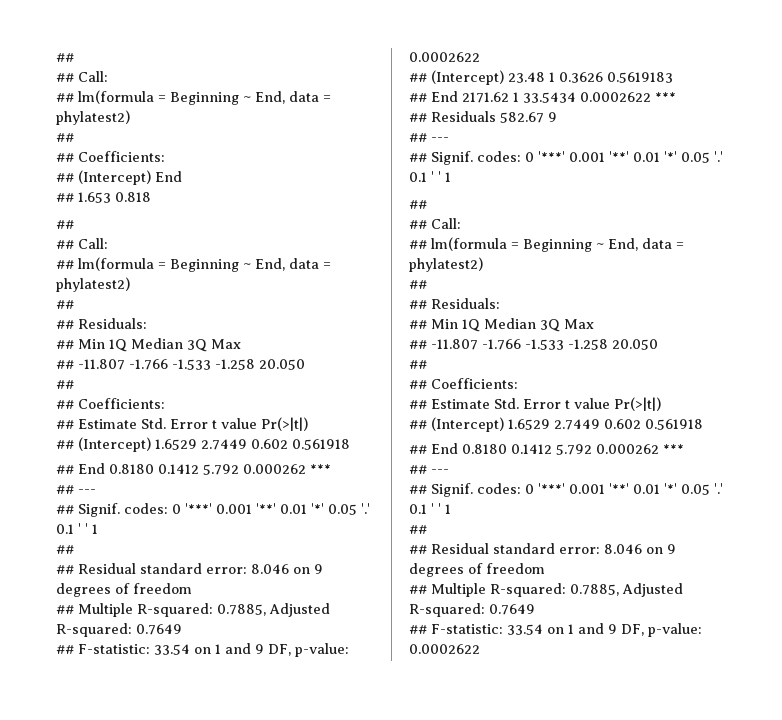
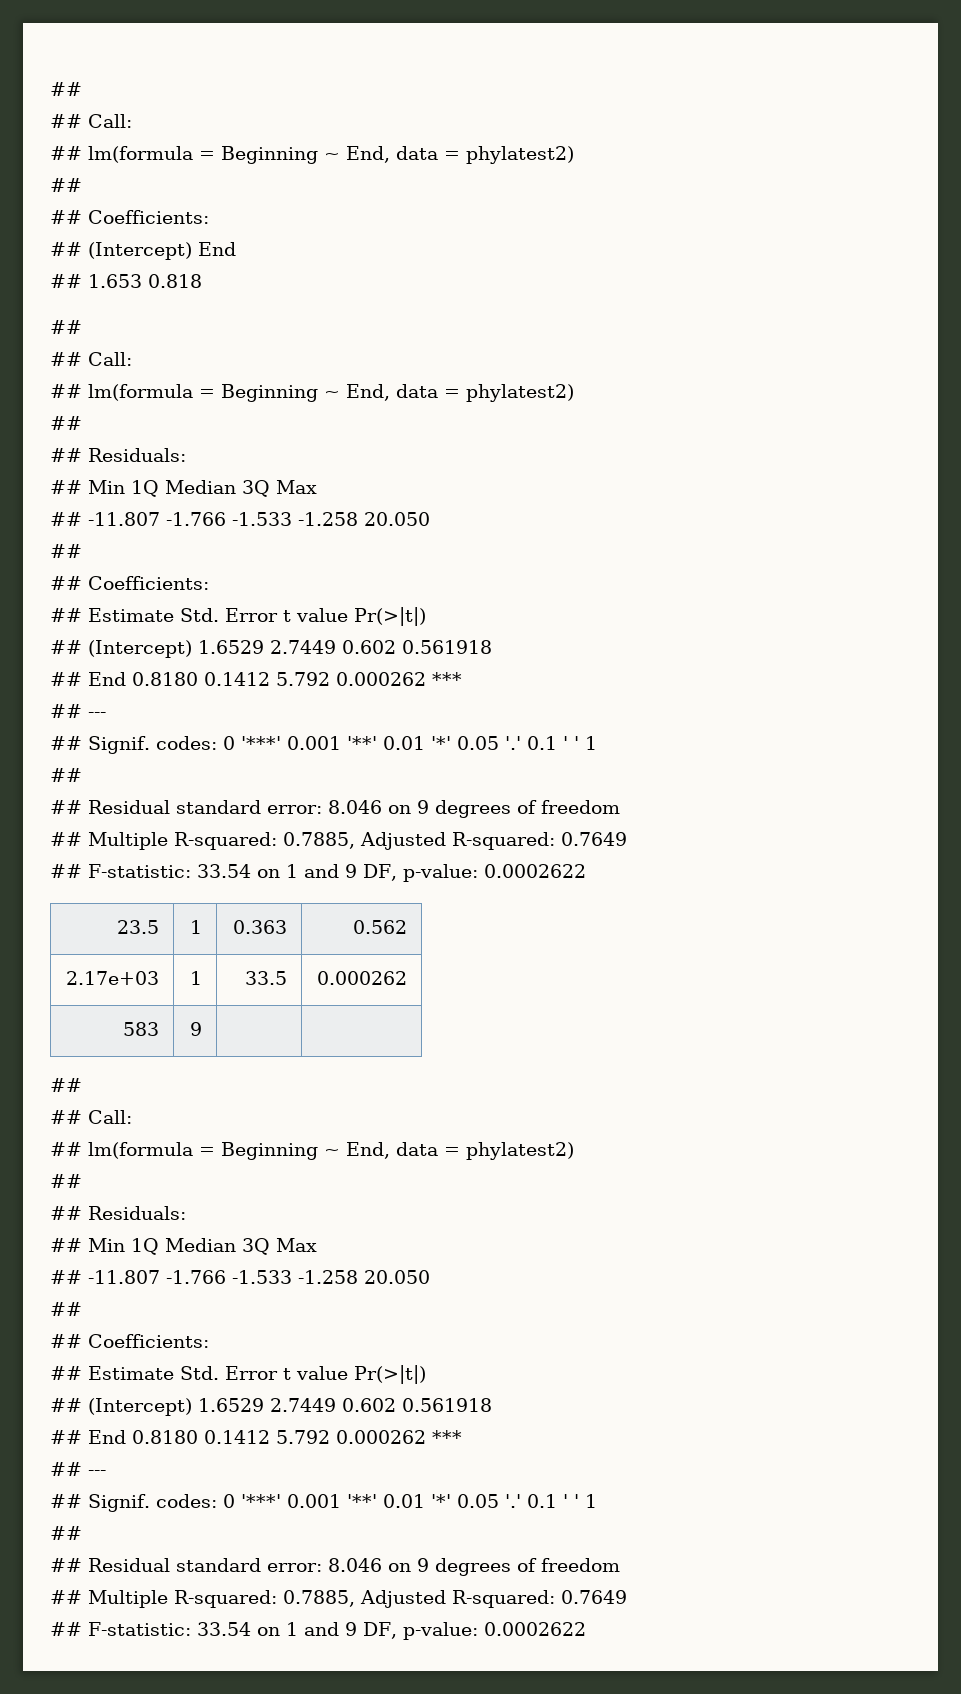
- ## (Intercept) 23.48 1 0.3626 0.5619183
- ## End 2171.62 1 33.5434 0.0002622 ***
- ## Residuals 582.67 9
- ## ---
- ## Signif. codes: 0 '***' 0.001 '**' 0.01 '*' 0.05 '.' 0.1 ' ' 1
+ 23.5 | 1 | 0.363 | 0.562
+ 2.17e+03 | 1 | 33.5 | 0.000262
+ 583 | 9 | |

